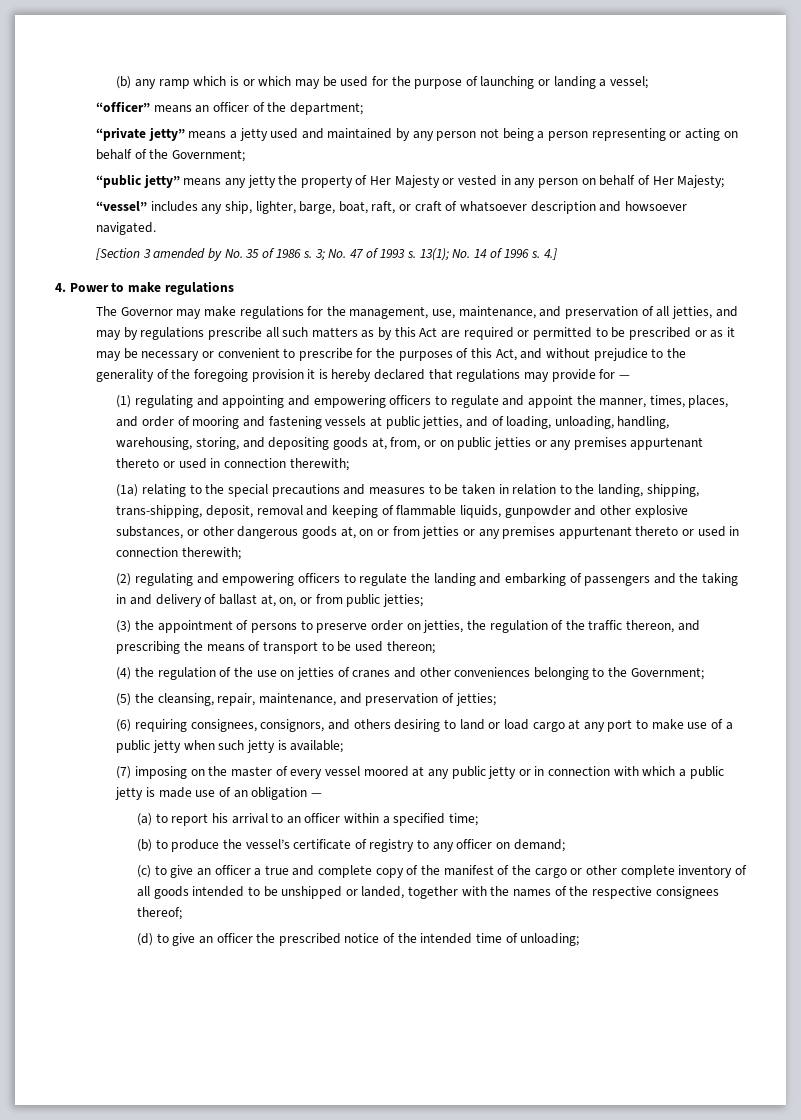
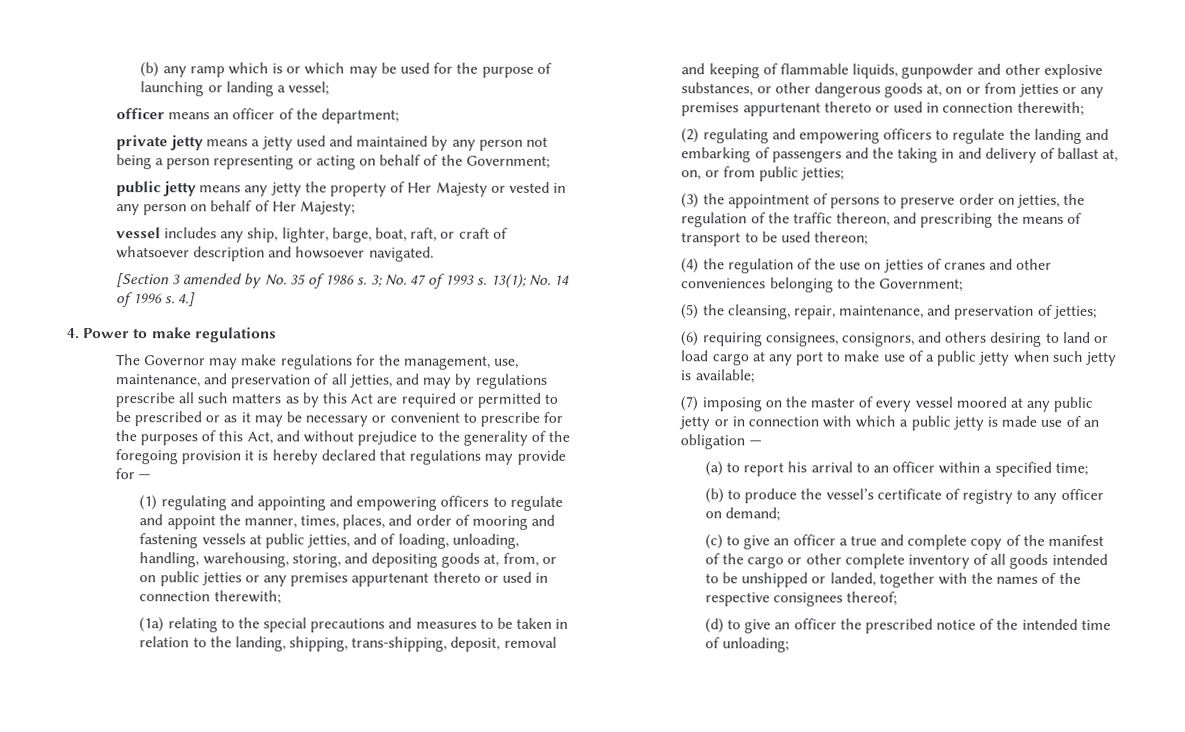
- “officer” means an officer of the department;
+ officer means an officer of the department;
- “private jetty” means a jetty used and maintained by any person not being a person representing or acting on behalf of the Government;
+ private jetty means a jetty used and maintained by any person not being a person representing or acting on behalf of the Government;
- “public jetty” means any jetty the property of Her Majesty or vested in any person on behalf of Her Majesty;
+ public jetty means any jetty the property of Her Majesty or vested in any person on behalf of Her Majesty;
- “vessel” includes any ship, lighter, barge, boat, raft, or craft of whatsoever description and howsoever navigated.
+ vessel includes any ship, lighter, barge, boat, raft, or craft of whatsoever description and howsoever navigated.

